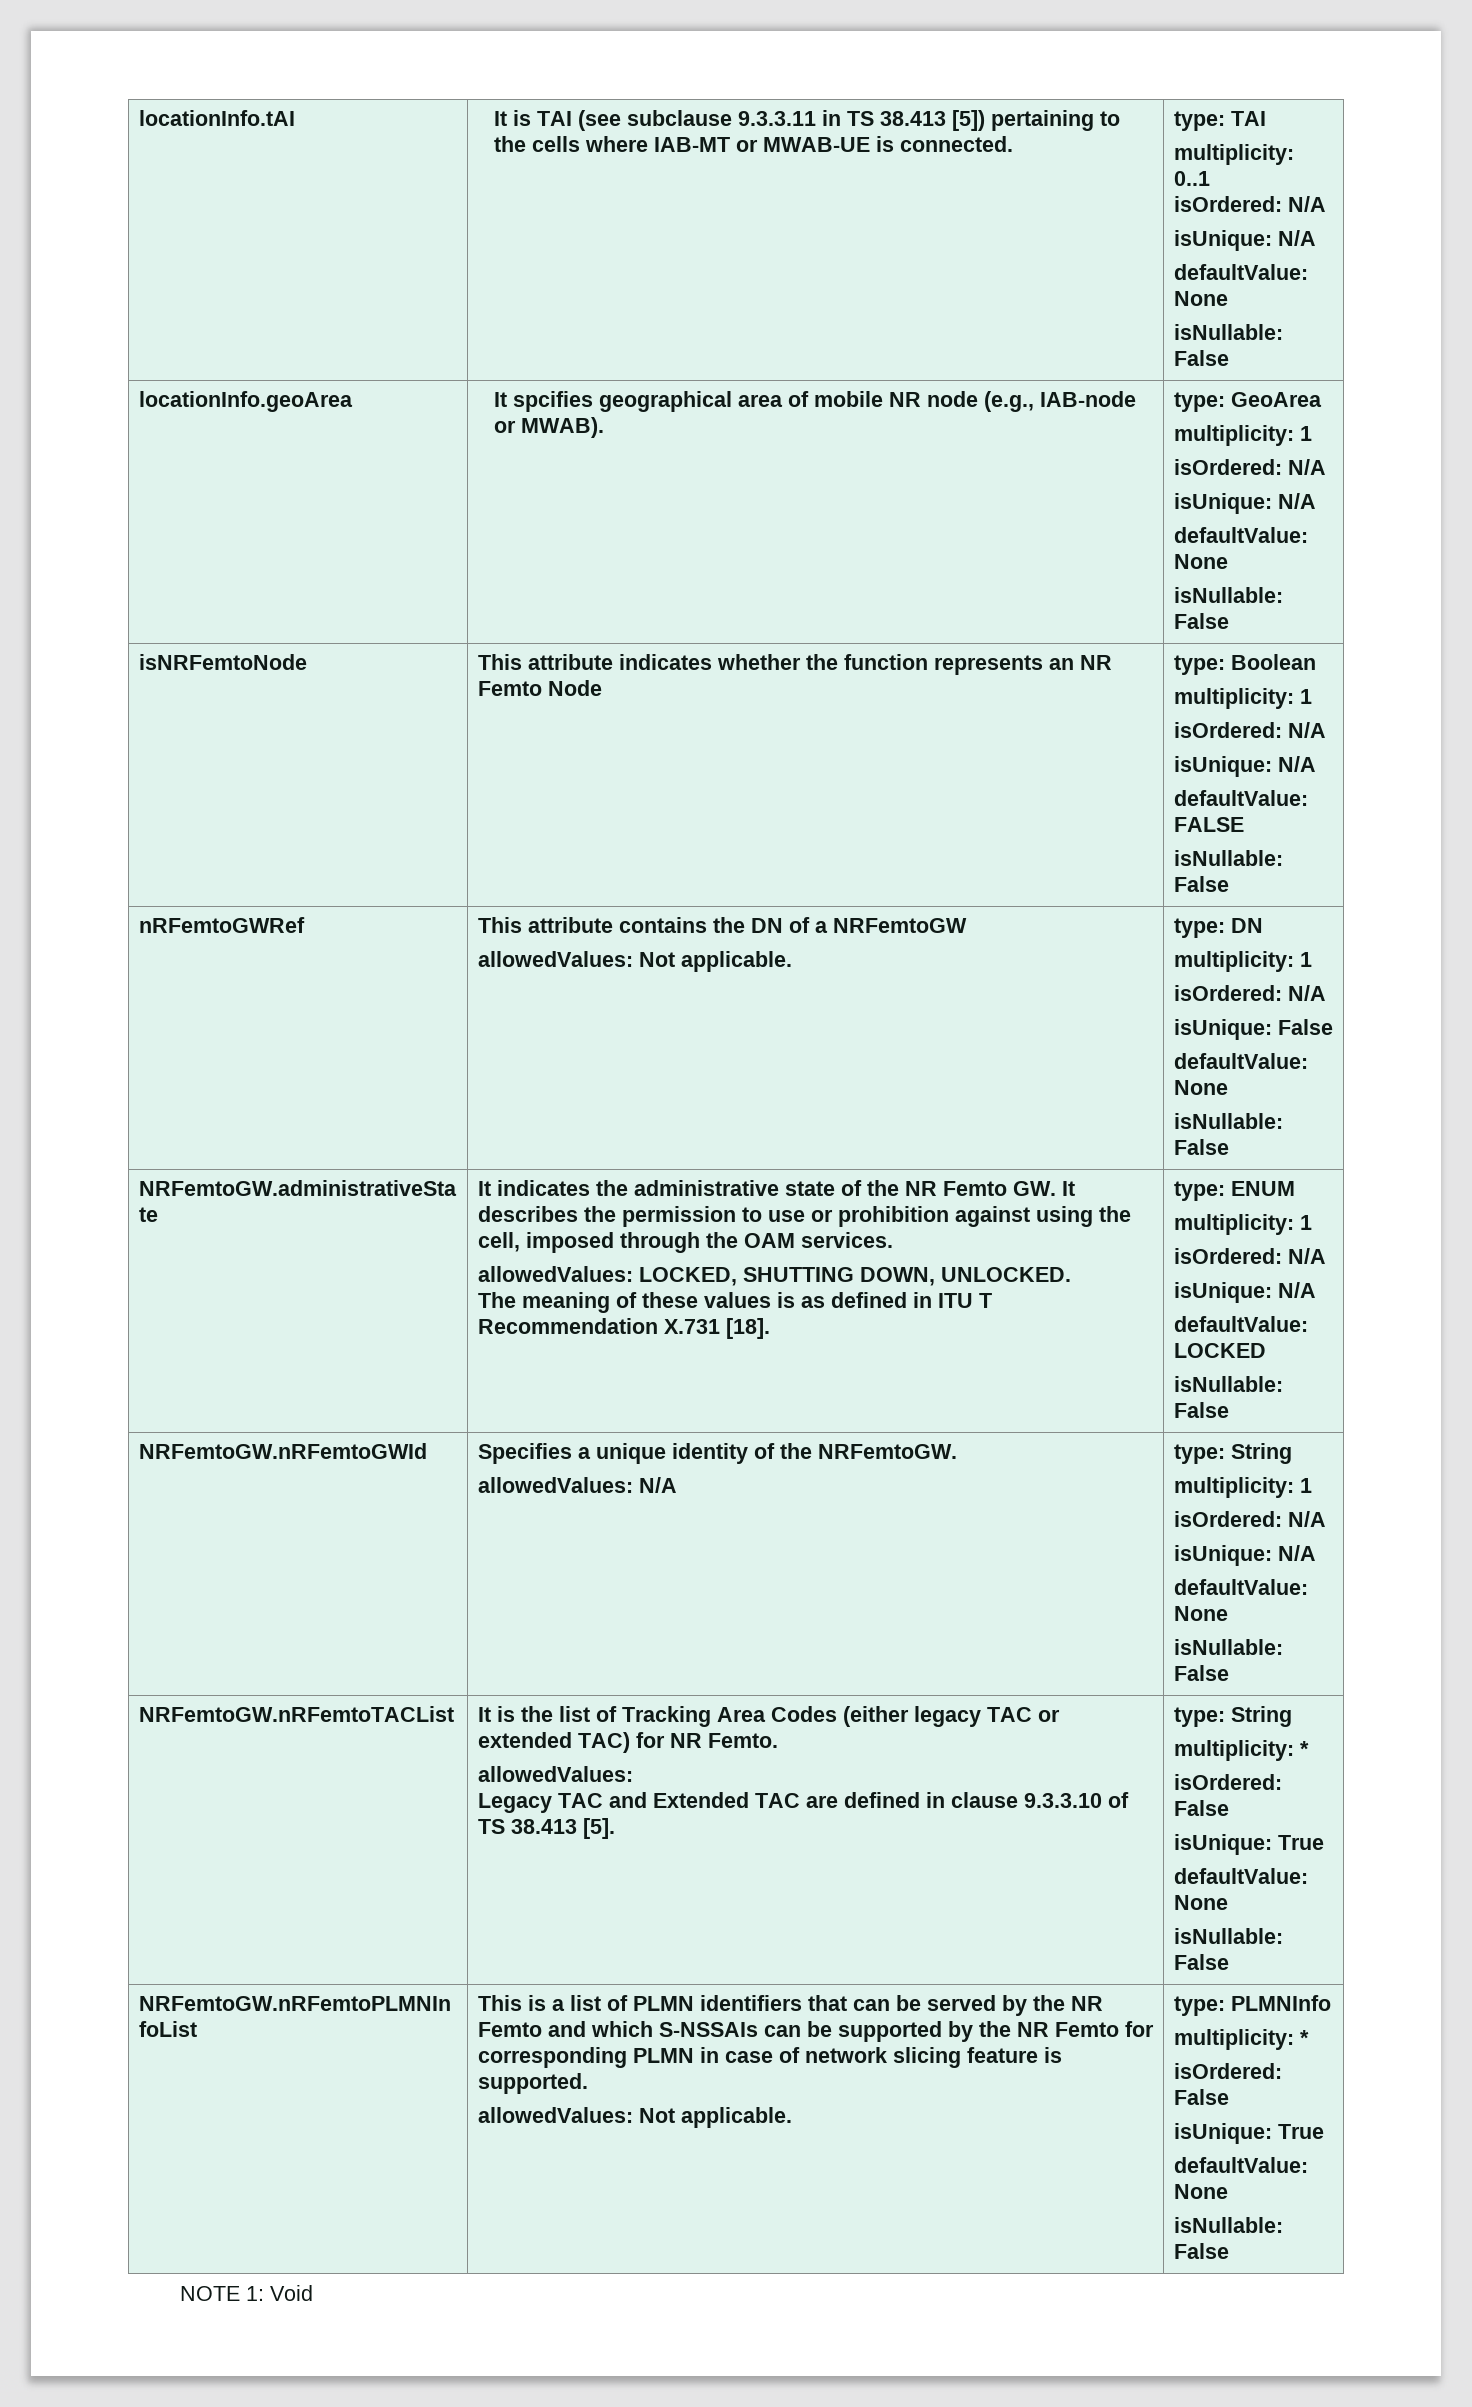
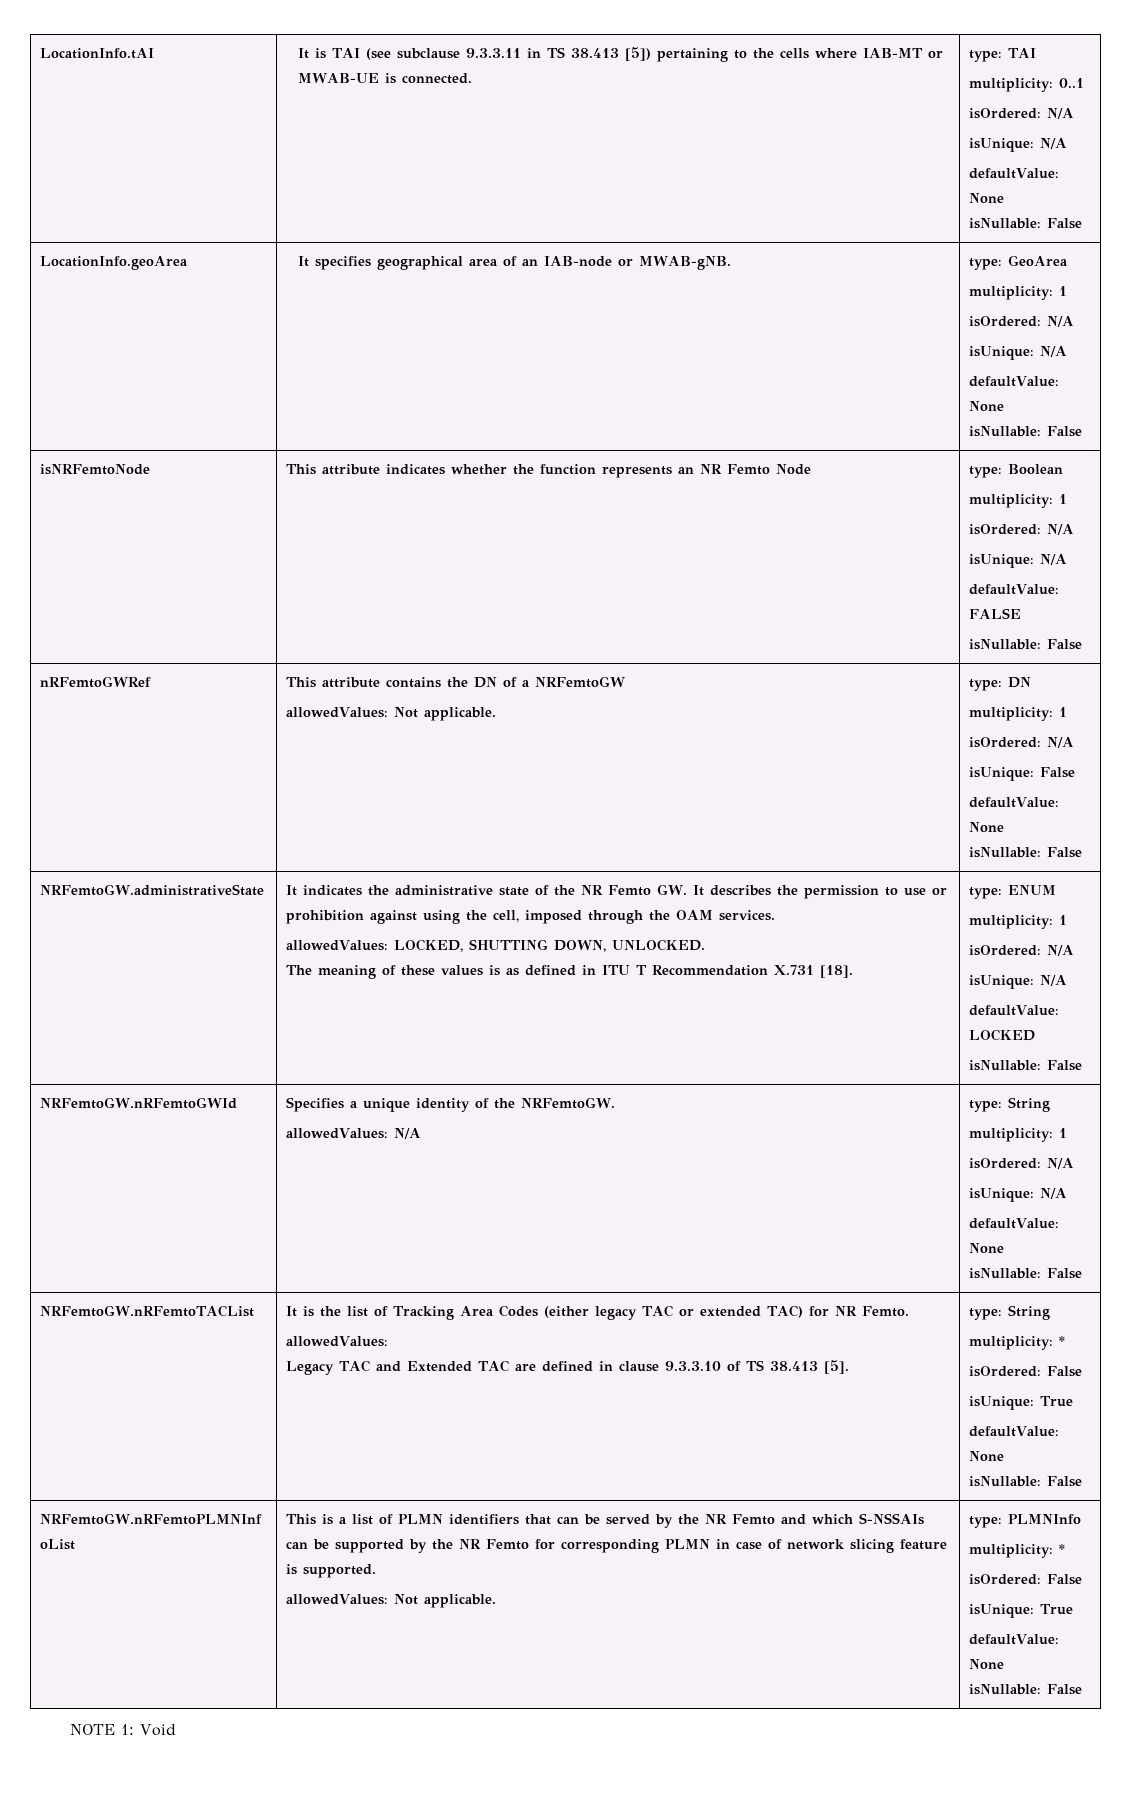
- locationInfo.tAI | It is TAI (see subclause 9.3.3.11 in TS 38.413 [5]) pertaining to the cells where IAB-MT or MWAB-UE is connected. | type: TAI
+ LocationInfo.tAI | It is TAI (see subclause 9.3.3.11 in TS 38.413 [5]) pertaining to the cells where IAB-MT or MWAB-UE is connected. | type: TAI
- locationInfo.geoArea | It spcifies geographical area of mobile NR node (e.g., IAB-node or MWAB). | type: GeoArea
+ LocationInfo.geoArea | It specifies geographical area of an IAB-node or MWAB-gNB. | type: GeoArea

